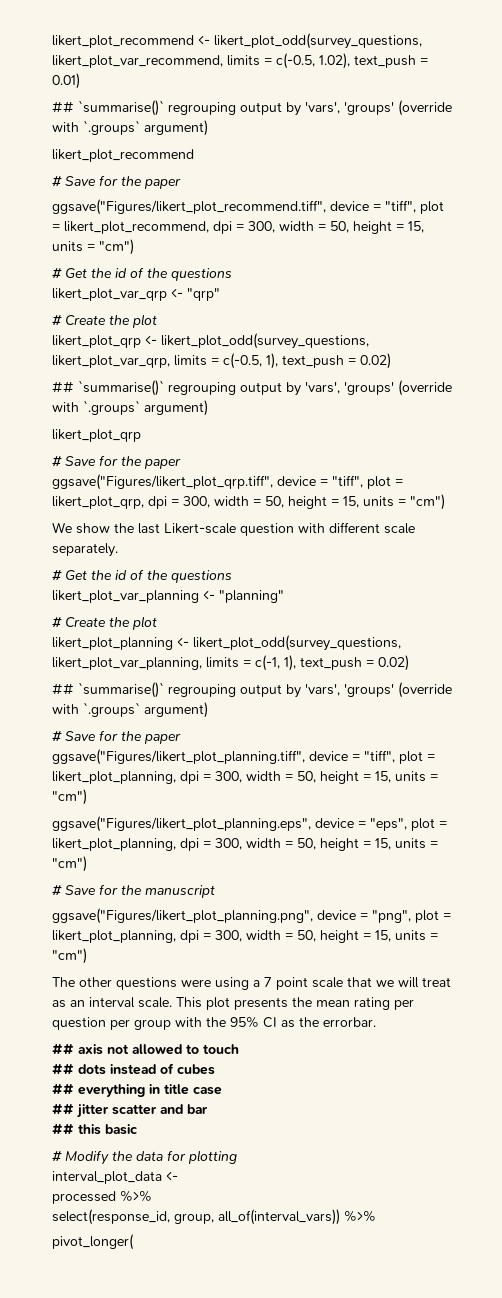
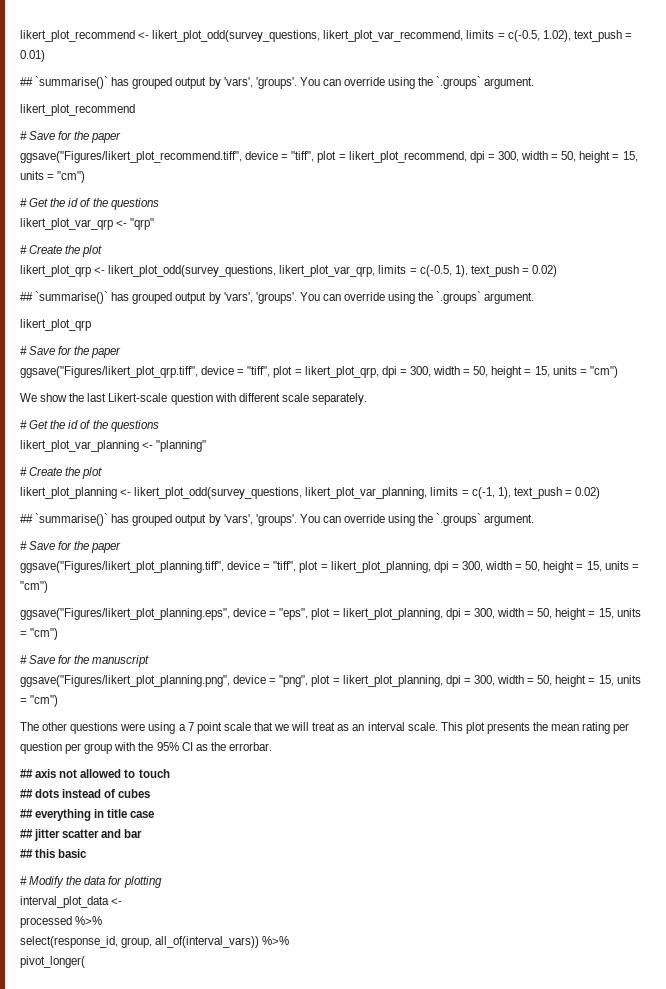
  likert_plot_recommend <- likert_plot_odd(survey_questions, likert_plot_var_recommend, limits = c(-0.5, 1.02), text_push = 0.01)
- ## `summarise()` regrouping output by 'vars', 'groups' (override with `.groups` argument)
+ ## `summarise()` has grouped output by 'vars', 'groups'. You can override using the `.groups` argument.
  likert_plot_qrp <- likert_plot_odd(survey_questions, likert_plot_var_qrp, limits = c(-0.5, 1), text_push = 0.02)
- ## `summarise()` regrouping output by 'vars', 'groups' (override with `.groups` argument)
+ ## `summarise()` has grouped output by 'vars', 'groups'. You can override using the `.groups` argument.
  likert_plot_planning <- likert_plot_odd(survey_questions, likert_plot_var_planning, limits = c(-1, 1), text_push = 0.02)
- ## `summarise()` regrouping output by 'vars', 'groups' (override with `.groups` argument)
+ ## `summarise()` has grouped output by 'vars', 'groups'. You can override using the `.groups` argument.

